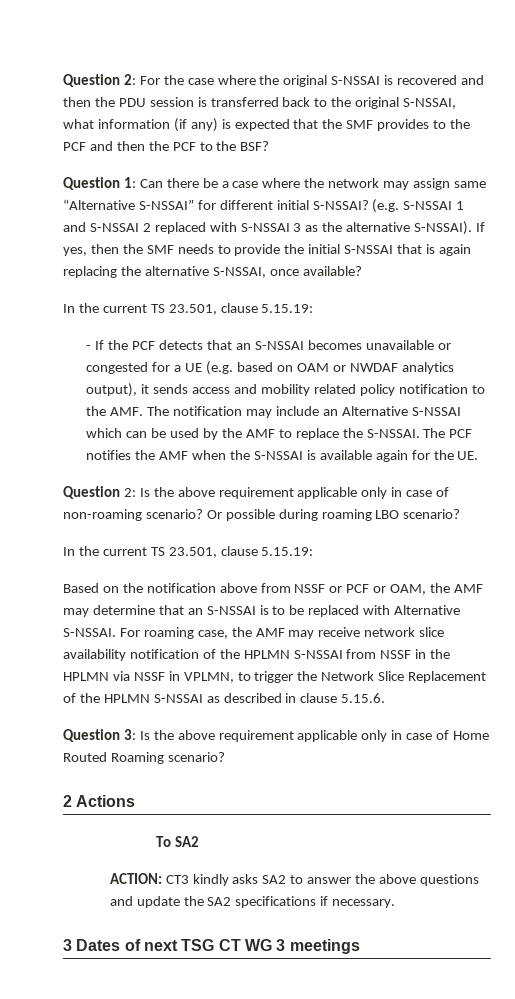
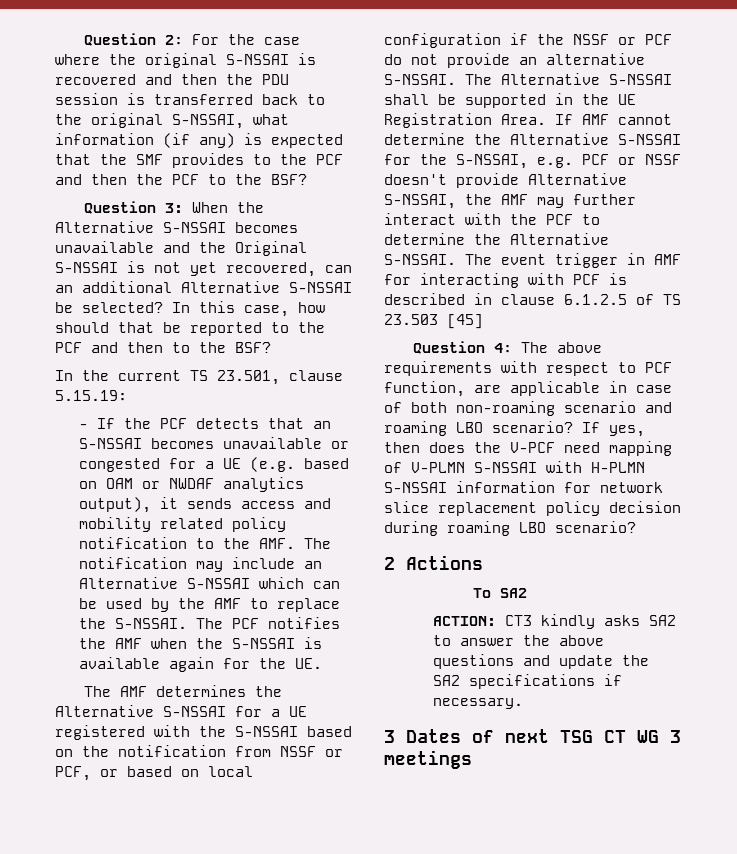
- Question 1: Can there be a case where the network may assign same “Alternative S-NSSAI” for different initial S-NSSAI? (e.g. S-NSSAI 1 and S-NSSAI 2 replaced with S-NSSAI 3 as the alternative S-NSSAI). If yes, then the SMF needs to provide the initial S-NSSAI that is again replacing the alternative S-NSSAI, once available?
+ Question 3: When the Alternative S-NSSAI becomes unavailable and the Original S-NSSAI is not yet recovered, can an additional Alternative S-NSSAI be selected? In this case, how should that be reported to the PCF and then to the BSF?
- Question 2: Is the above requirement applicable only in case of non-roaming scenario? Or possible during roaming LBO scenario?
- In the current TS 23.501, clause 5.15.19:
- Based on the notification above from NSSF or PCF or OAM, the AMF may determine that an S-NSSAI is to be replaced with Alternative S-NSSAI. For roaming case, the AMF may receive network slice availability notification of the HPLMN S-NSSAI from NSSF in the HPLMN via NSSF in VPLMN, to trigger the Network Slice Replacement of the HPLMN S-NSSAI as described in clause 5.15.6.
- Question 3: Is the above requirement applicable only in case of Home Routed Roaming scenario?
+ The AMF determines the Alternative S-NSSAI for a UE registered with the S-NSSAI based on the notification from NSSF or PCF, or based on local configuration if the NSSF or PCF do not provide an alternative S-NSSAI. The Alternative S-NSSAI shall be supported in the UE Registration Area. If AMF cannot determine the Alternative S-NSSAI for the S-NSSAI, e.g. PCF or NSSF doesn't provide Alternative S-NSSAI, the AMF may further interact with the PCF to determine the Alternative S-NSSAI. The event trigger in AMF for interacting with PCF is described in clause 6.1.2.5 of TS 23.503 [45]
+ Question 4: The above requirements with respect to PCF function, are applicable in case of both non-roaming scenario and roaming LBO scenario? If yes, then does the V-PCF need mapping of V-PLMN S-NSSAI with H-PLMN S-NSSAI information for network slice replacement policy decision during roaming LBO scenario?

